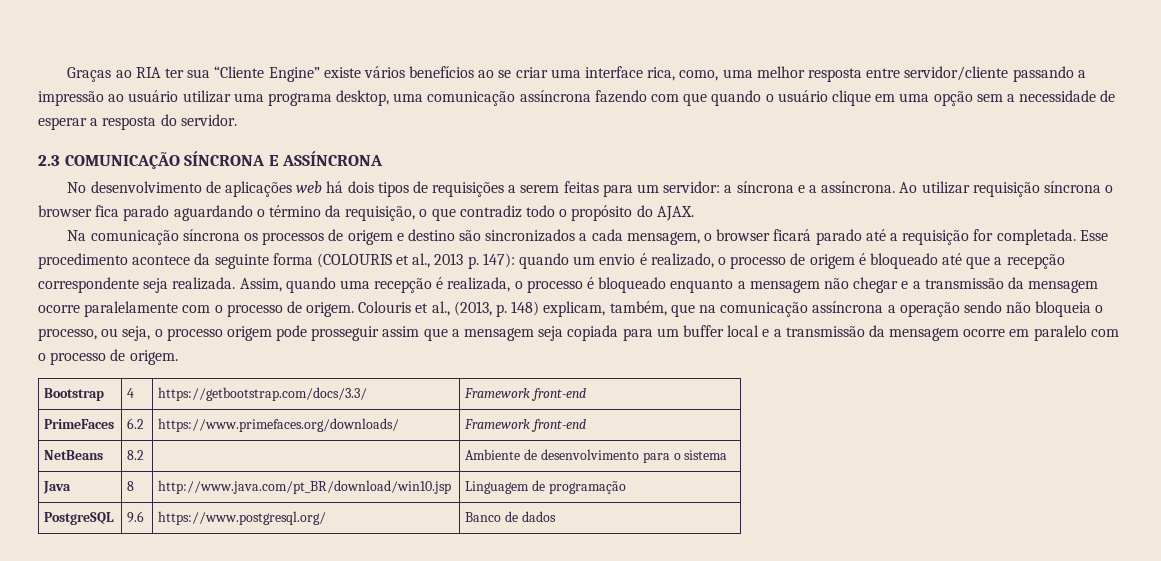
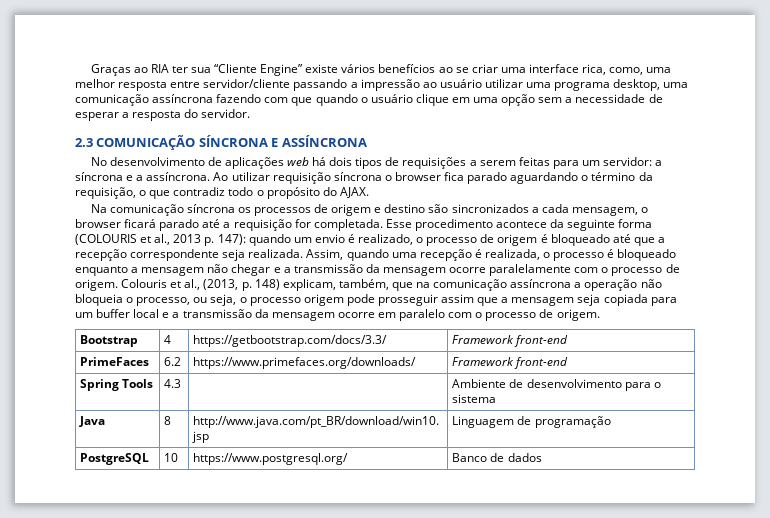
- Colouris et al., (2013, p. 148) explicam, também, que na comunicação assíncrona a operação sendo não bloqueia o processo, ou seja, o processo origem pode prosseguir assim que a mensagem seja copiada para um buffer local e a transmissão da mensagem ocorre em paralelo com o processo de origem.
+ Colouris et al., (2013, p. 148) explicam, também, que na comunicação assíncrona a operação não bloqueia o processo, ou seja, o processo origem pode prosseguir assim que a mensagem seja copiada para um buffer local e a transmissão da mensagem ocorre em paralelo com o processo de origem.
- NetBeans | 8.2 | | Ambiente de desenvolvimento para o sistema
+ Spring Tools | 4.3 | | Ambiente de desenvolvimento para o sistema
- PostgreSQL | 9.6 | https://www.postgresql.org/ | Banco de dados
+ PostgreSQL | 10 | https://www.postgresql.org/ | Banco de dados

